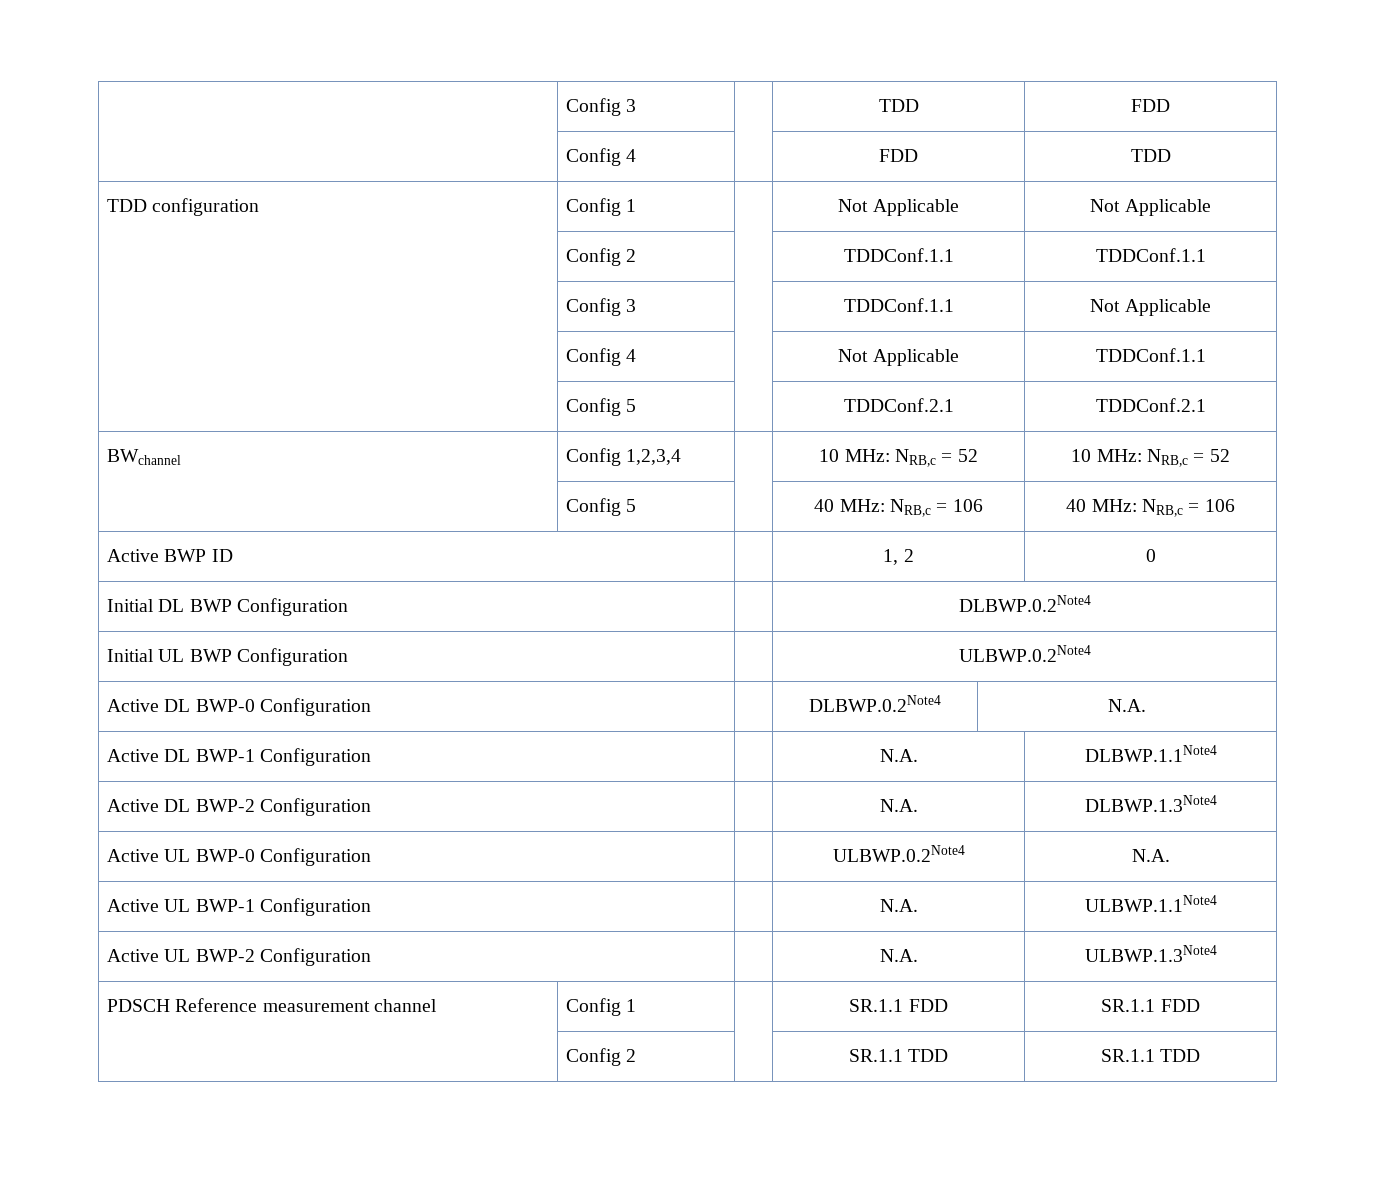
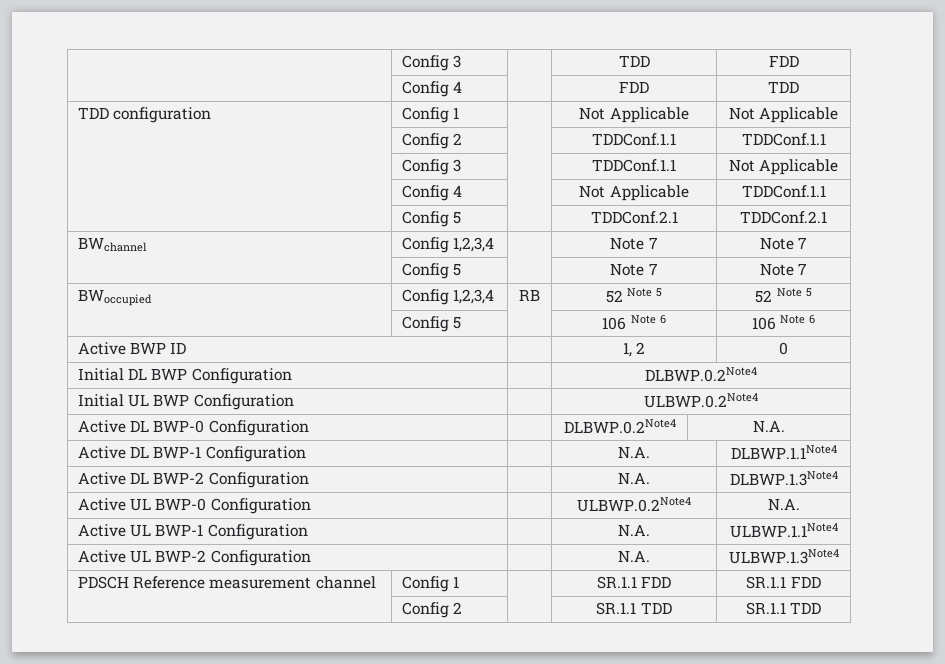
- BWchannel | Config 1,2,3,4 | | 10 MHz: NRB,c = 52 | 10 MHz: NRB,c = 52
- | Config 5 | | 40 MHz: NRB,c = 106 | 40 MHz: NRB,c = 106
+ BWchannel | Config 1,2,3,4 | | Note 7 | Note 7
+ | Config 5 | | Note 7 | Note 7
+ BWoccupied | Config 1,2,3,4 | RB | 52 Note 5 | 52 Note 5
+ | Config 5 | | 106 Note 6 | 106 Note 6

